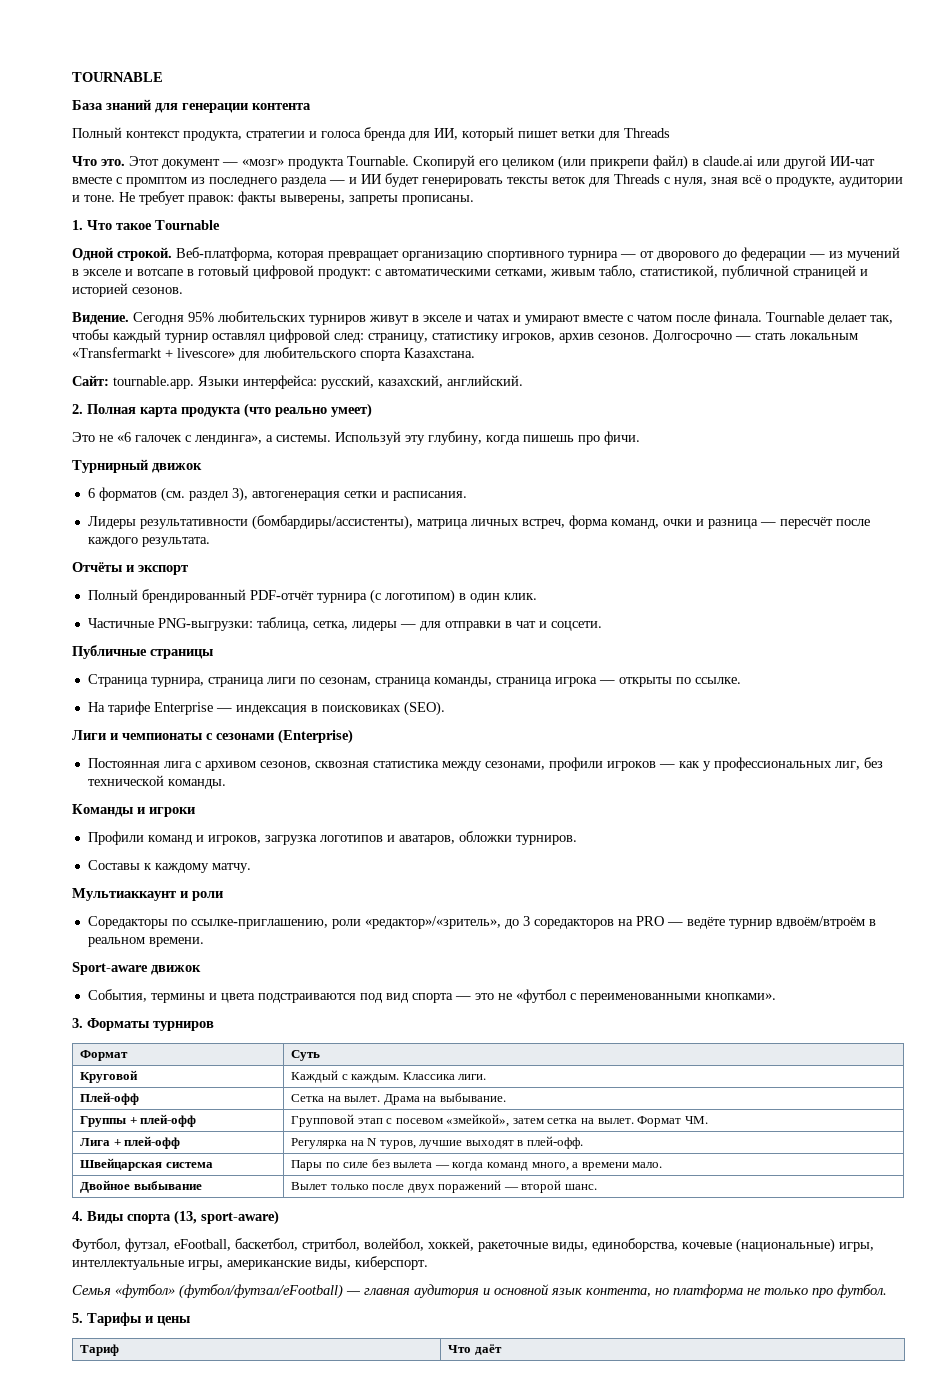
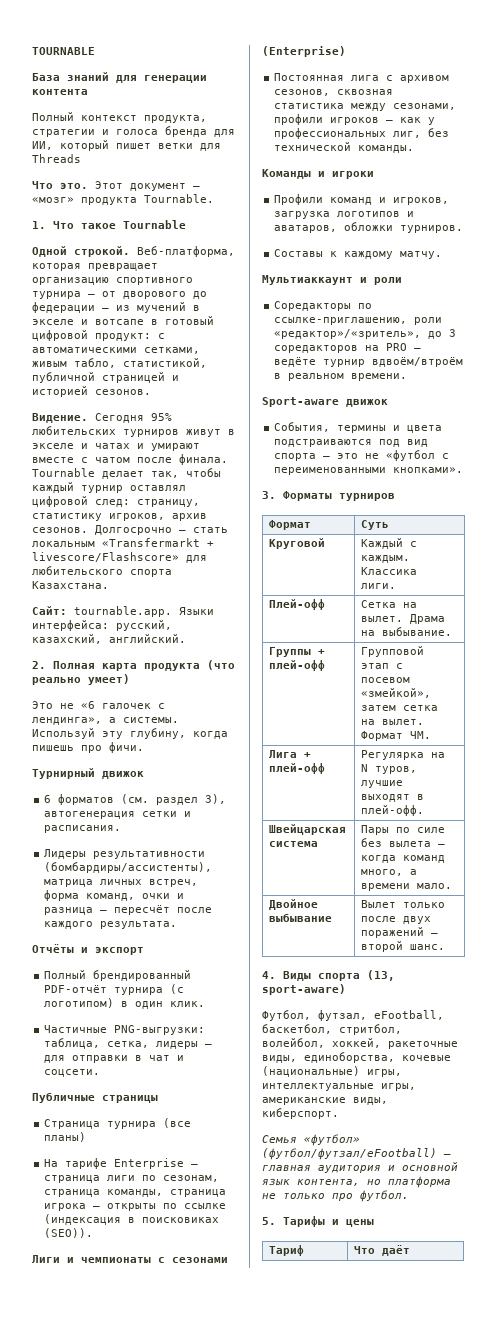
- Скопируй его целиком (или прикрепи файл) в claude.ai или другой ИИ-чат вместе с промптом из последнего раздела — и ИИ будет генерировать тексты веток для Threads с нуля, зная всё о продукте, аудитории и тоне. Не требует правок: факты выверены, запреты прописаны.
- Долгосрочно — стать локальным «Transfermarkt + livescore» для любительского спорта Казахстана.
+ Долгосрочно — стать локальным «Transfermarkt + livescore/Flashscore» для любительского спорта Казахстана.
- Страница турнира, страница лиги по сезонам, страница команды, страница игрока — открыты по ссылке.
- На тарифе Enterprise — индексация в поисковиках (SEO).
+ Страница турнира (все планы)
+ На тарифе Enterprise — страница лиги по сезонам, страница команды, страница игрока — открыты по ссылке (индексация в поисковиках (SEO)).

